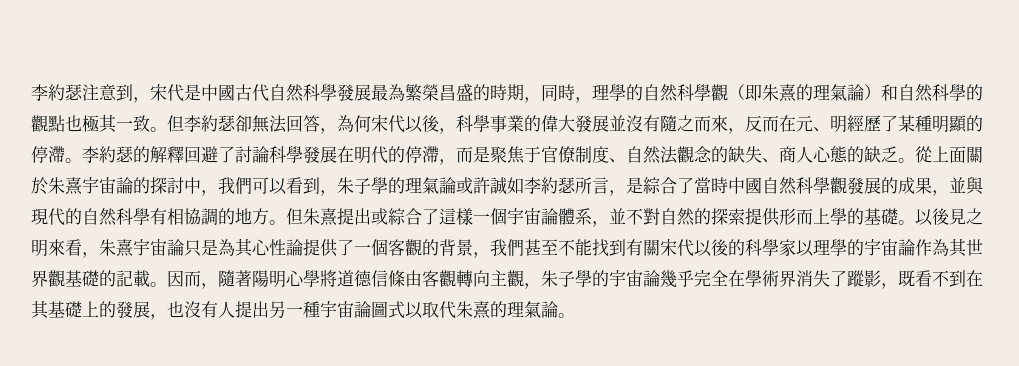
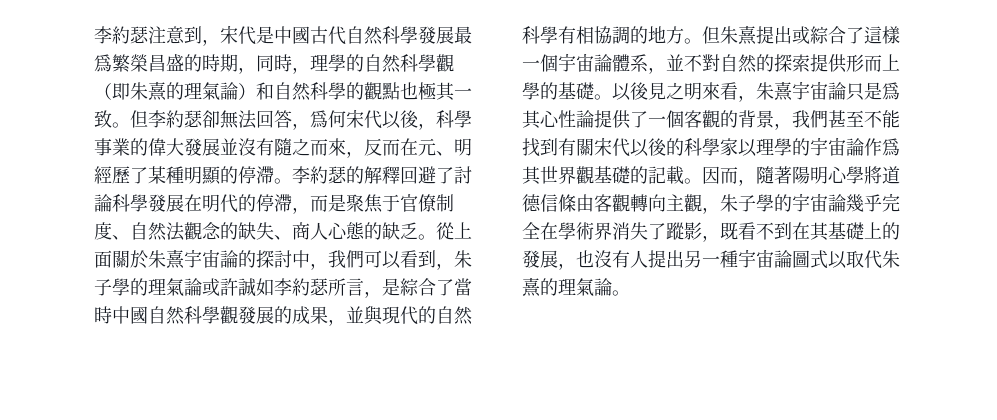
- 李約瑟注意到，宋代是中國古代自然科學發展最為繁榮昌盛的時期，同時，理學的自然科學觀（即朱熹的理氣論）和自然科學的觀點也極其一致。
+ 李約瑟注意到，宋代是中國古代自然科學發展最爲繁榮昌盛的時期，同時，理學的自然科學觀（即朱熹的理氣論）和自然科學的觀點也極其一致。
- 但李約瑟卻無法回答，為何宋代以後，科學事業的偉大發展並沒有隨之而來，反而在元、明經歷了某種明顯的停滯。
+ 但李約瑟卻無法回答，爲何宋代以後，科學事業的偉大發展並沒有隨之而來，反而在元、明經歷了某種明顯的停滯。
- 以後見之明來看，朱熹宇宙論只是為其心性論提供了一個客觀的背景，我們甚至不能找到有關宋代以後的科學家以理學的宇宙論作為其世界觀基礎的記載。
+ 以後見之明來看，朱熹宇宙論只是爲其心性論提供了一個客觀的背景，我們甚至不能找到有關宋代以後的科學家以理學的宇宙論作爲其世界觀基礎的記載。

